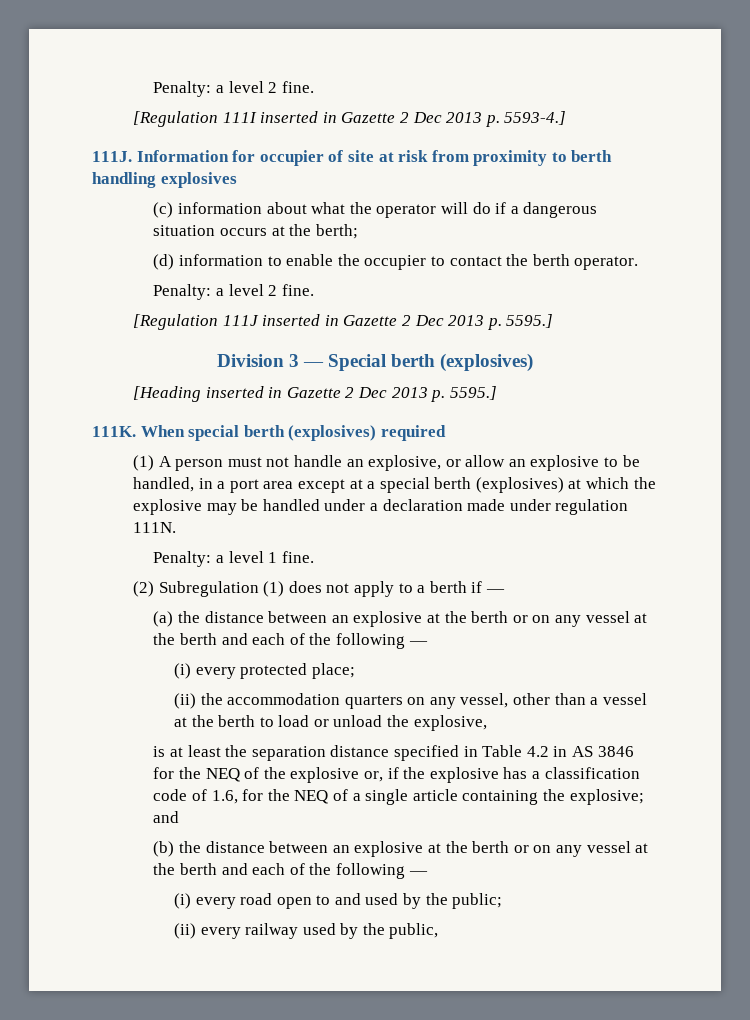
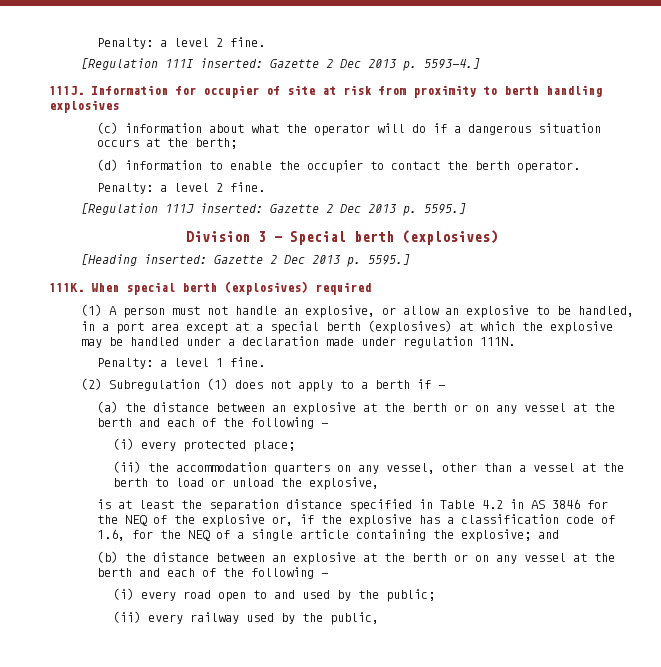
- [Regulation 111I inserted in Gazette 2 Dec 2013 p. 5593-4.]
+ [Regulation 111I inserted: Gazette 2 Dec 2013 p. 5593-4.]
- [Regulation 111J inserted in Gazette 2 Dec 2013 p. 5595.]
+ [Regulation 111J inserted: Gazette 2 Dec 2013 p. 5595.]
- [Heading inserted in Gazette 2 Dec 2013 p. 5595.]
+ [Heading inserted: Gazette 2 Dec 2013 p. 5595.]

